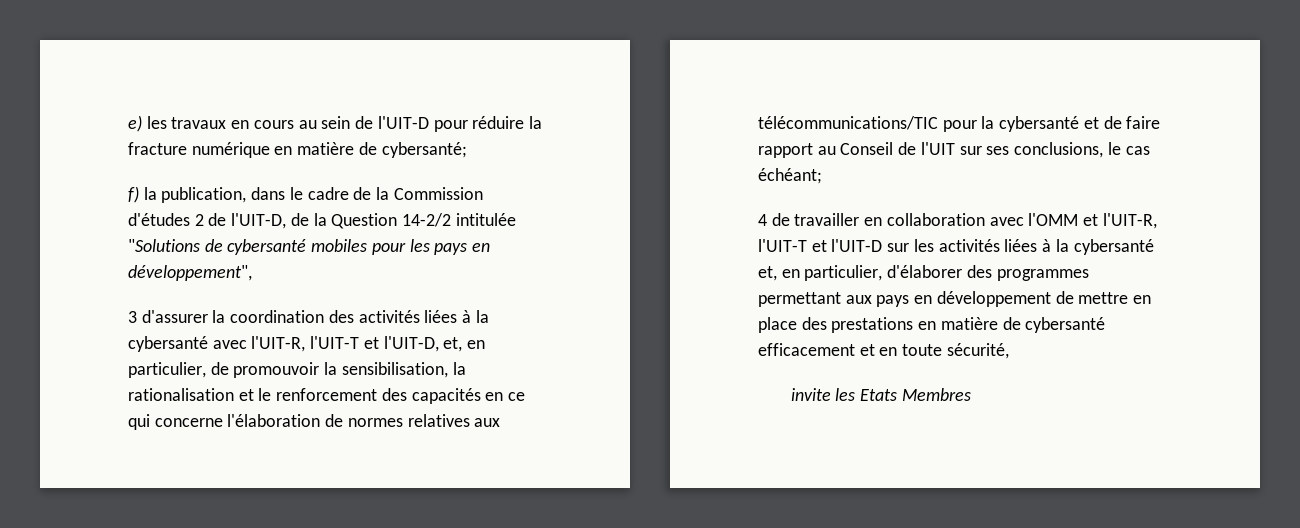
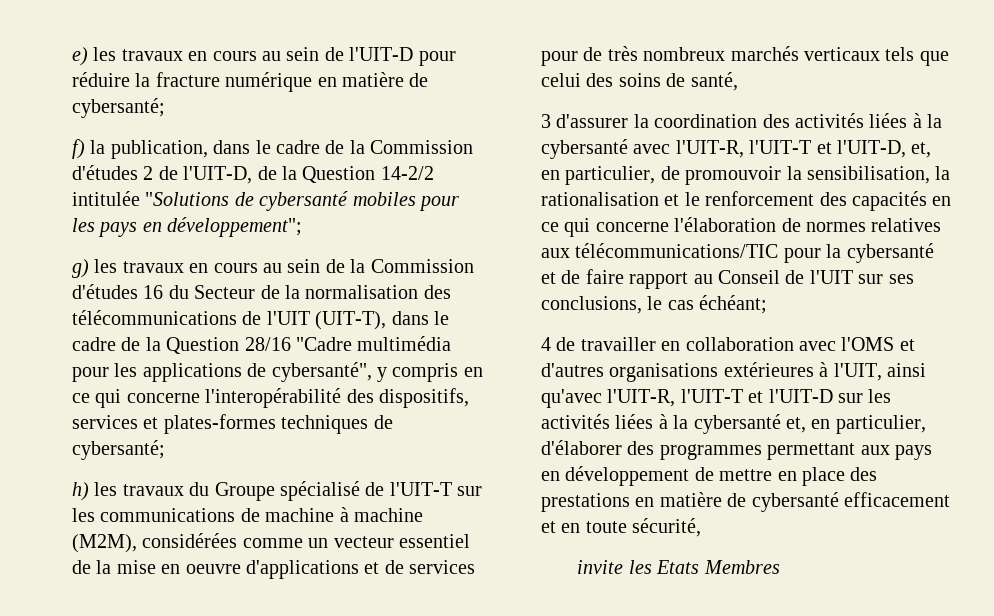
- f) la publication, dans le cadre de la Commission d'études 2 de l'UIT-D, de la Question 14-2/2 intitulée "Solutions de cybersanté mobiles pour les pays en développement",
+ f) la publication, dans le cadre de la Commission d'études 2 de l'UIT-D, de la Question 14-2/2 intitulée "Solutions de cybersanté mobiles pour les pays en développement";
+ g) les travaux en cours au sein de la Commission d'études 16 du Secteur de la normalisation des télécommunications de l'UIT (UIT-T), dans le cadre de la Question 28/16 "Cadre multimédia pour les applications de cybersanté", y compris en ce qui concerne l'interopérabilité des dispositifs, services et plates-formes techniques de cybersanté;
+ h) les travaux du Groupe spécialisé de l'UIT-T sur les communications de machine à machine (M2M), considérées comme un vecteur essentiel de la mise en oeuvre d'applications et de services pour de très nombreux marchés verticaux tels que celui des soins de santé,
- 4 de travailler en collaboration avec l'OMM et l'UIT-R, l'UIT-T et l'UIT-D sur les activités liées à la cybersanté et, en particulier, d'élaborer des programmes permettant aux pays en développement de mettre en place des prestations en matière de cybersanté efficacement et en toute sécurité,
+ 4 de travailler en collaboration avec l'OMS et d'autres organisations extérieures à l'UIT, ainsi qu'avec l'UIT-R, l'UIT-T et l'UIT-D sur les activités liées à la cybersanté et, en particulier, d'élaborer des programmes permettant aux pays en développement de mettre en place des prestations en matière de cybersanté efficacement et en toute sécurité,

